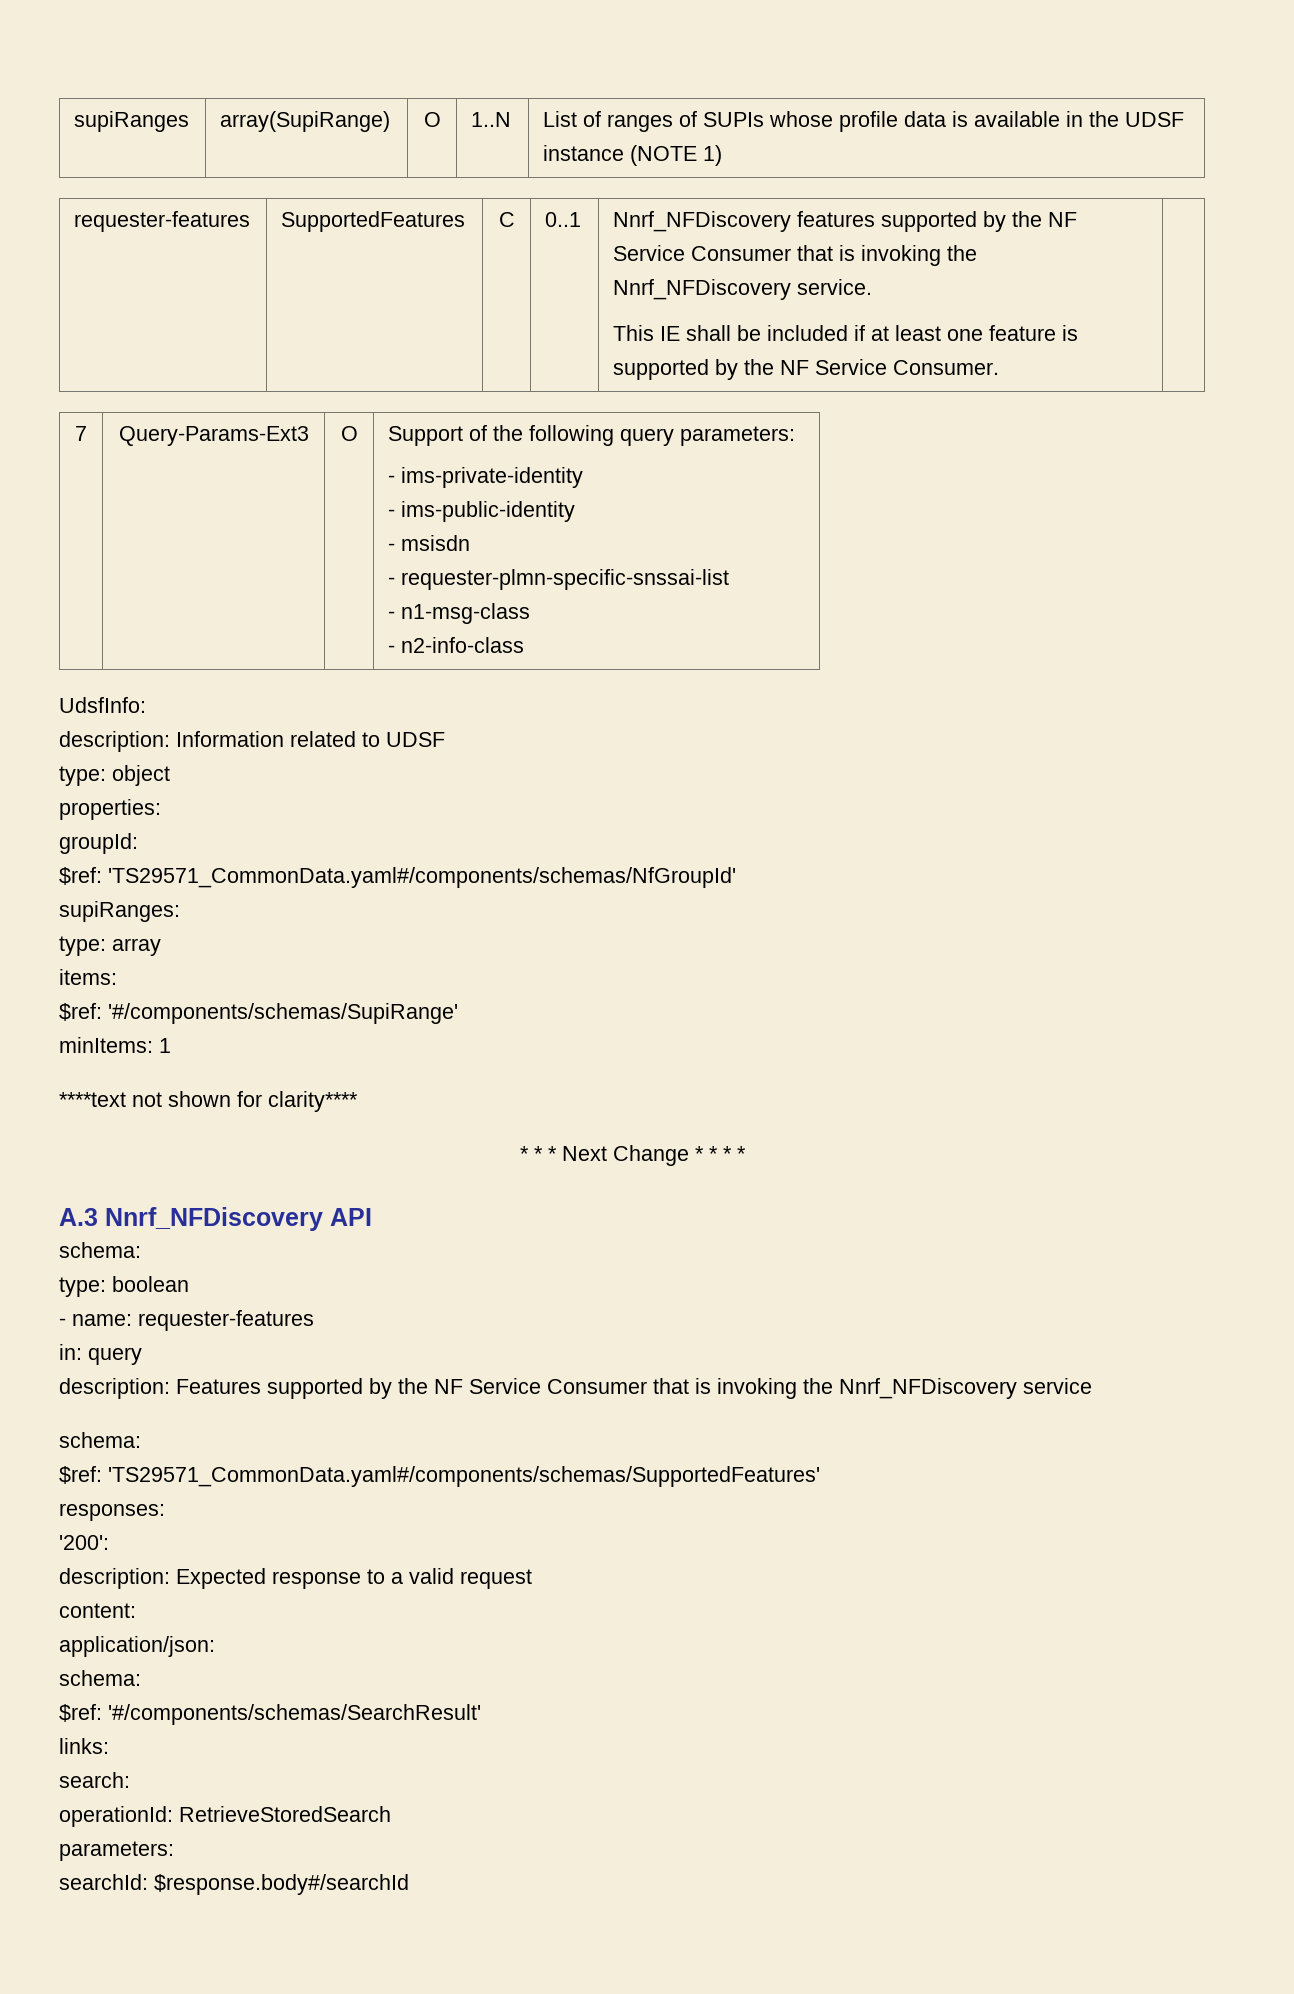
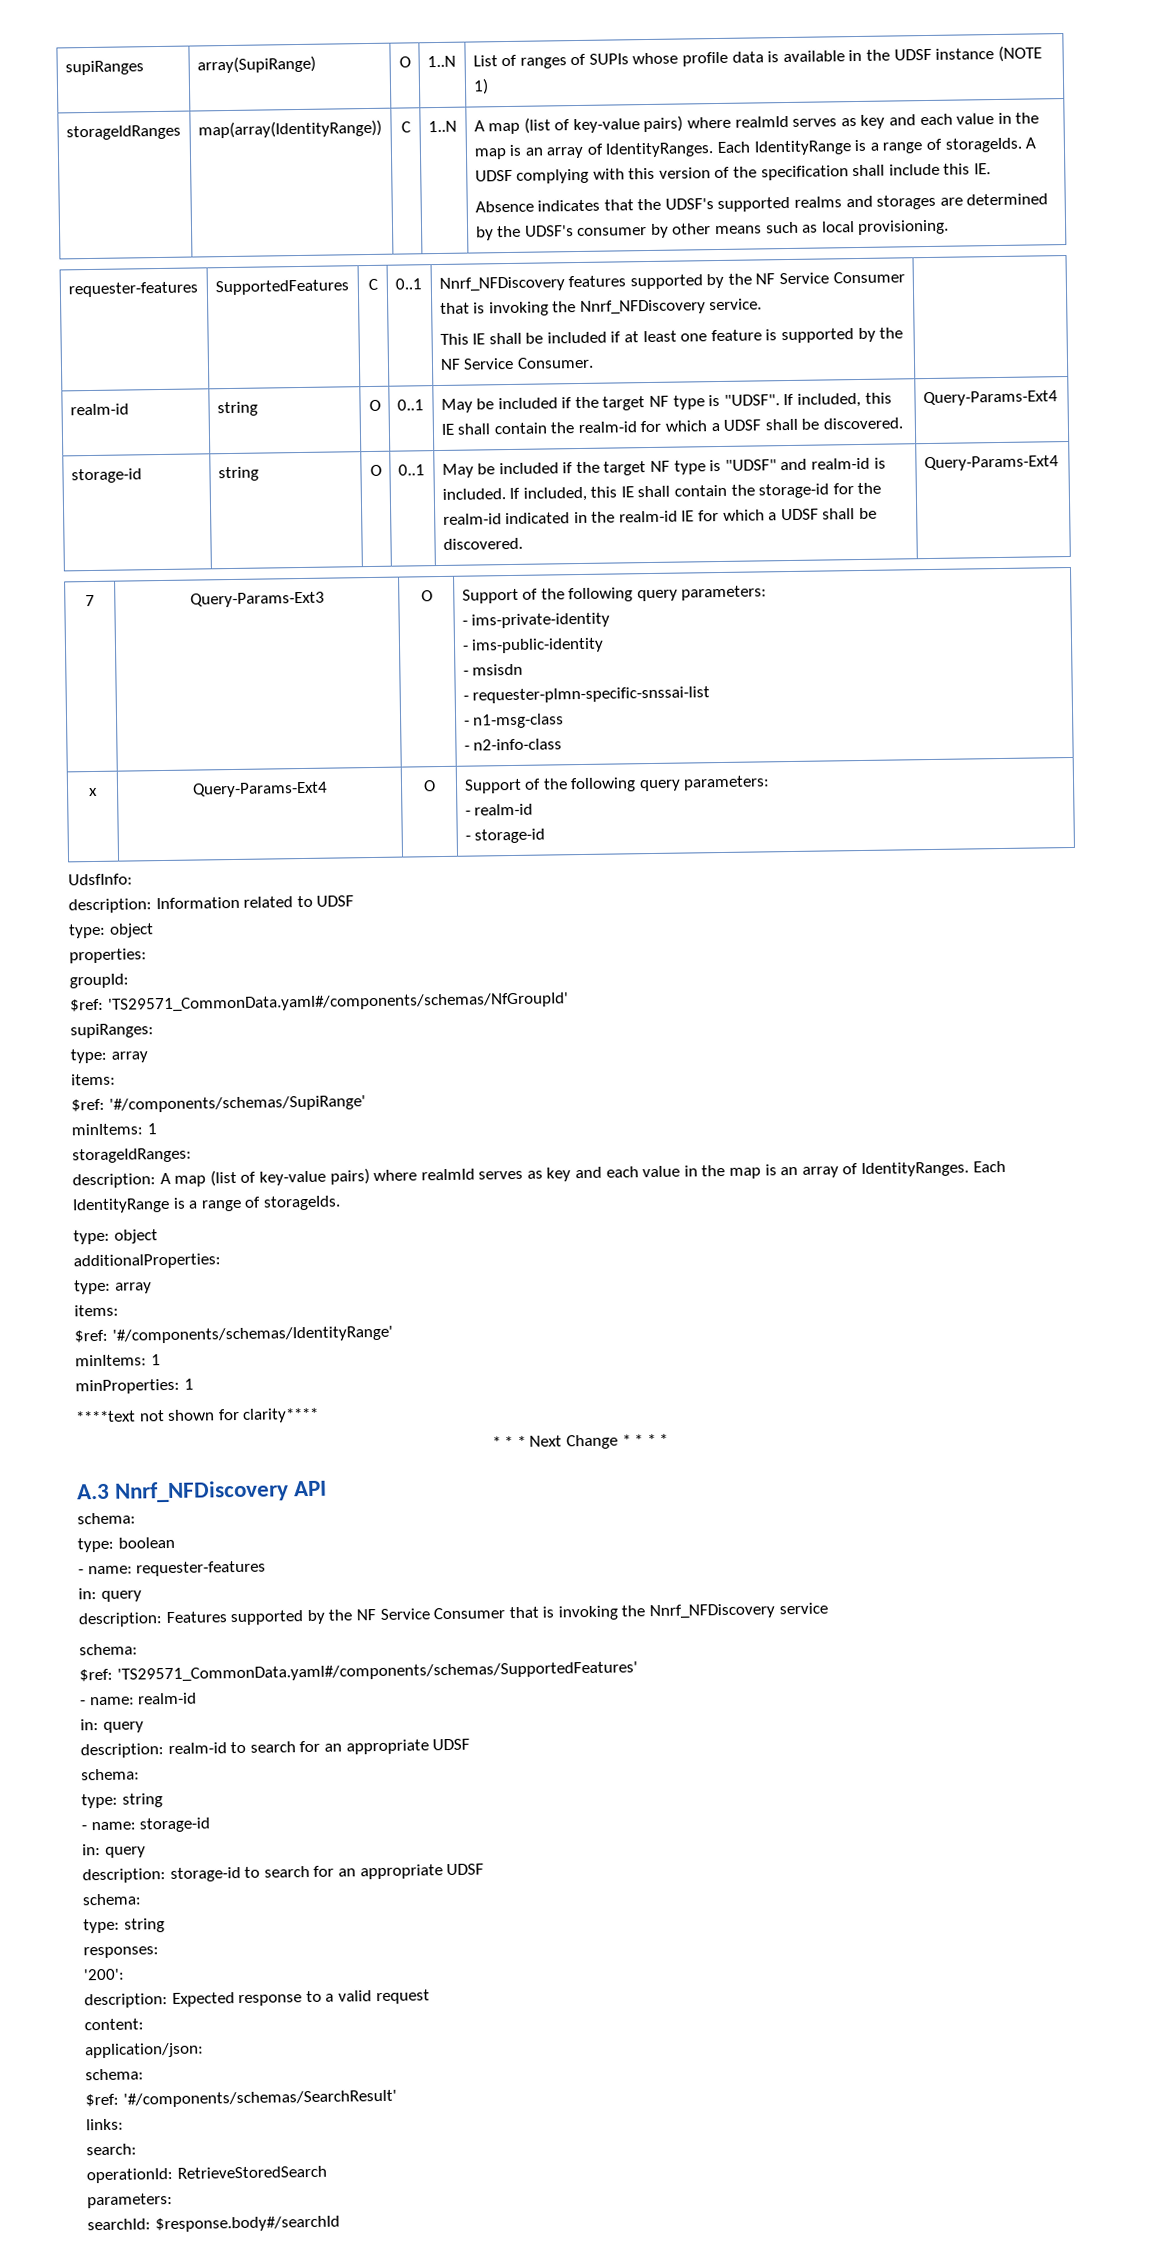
+ storageIdRanges | map(array(IdentityRange)) | C | 1..N | A map (list of key-value pairs) where realmId serves as key and each value in the map is an array of IdentityRanges. Each IdentityRange is a range of storageIds. A UDSF complying with this version of the specification shall include this IE.
+ Absence indicates that the UDSF's supported realms and storages are determined by the UDSF's consumer by other means such as local provisioning.
+ realm-id | string | O | 0..1 | May be included if the target NF type is "UDSF". If included, this IE shall contain the realm-id for which a UDSF shall be discovered. | Query-Params-Ext4
+ storage-id | string | O | 0..1 | May be included if the target NF type is "UDSF" and realm-id is included. If included, this IE shall contain the storage-id for the realm-id indicated in the realm-id IE for which a UDSF shall be discovered. | Query-Params-Ext4
+ x | Query-Params-Ext4 | O | Support of the following query parameters:
+ - realm-id
+ - storage-id
+ storageIdRanges:
+ description: A map (list of key-value pairs) where realmId serves as key and each value in the map is an array of IdentityRanges. Each IdentityRange is a range of storageIds.
+ type: object
+ additionalProperties:
+ type: array
+ items:
+ $ref: '#/components/schemas/IdentityRange'
+ minItems: 1
+ minProperties: 1
+ - name: realm-id
+ in: query
+ description: realm-id to search for an appropriate UDSF
+ schema:
+ type: string
+ - name: storage-id
+ in: query
+ description: storage-id to search for an appropriate UDSF
+ schema:
+ type: string

